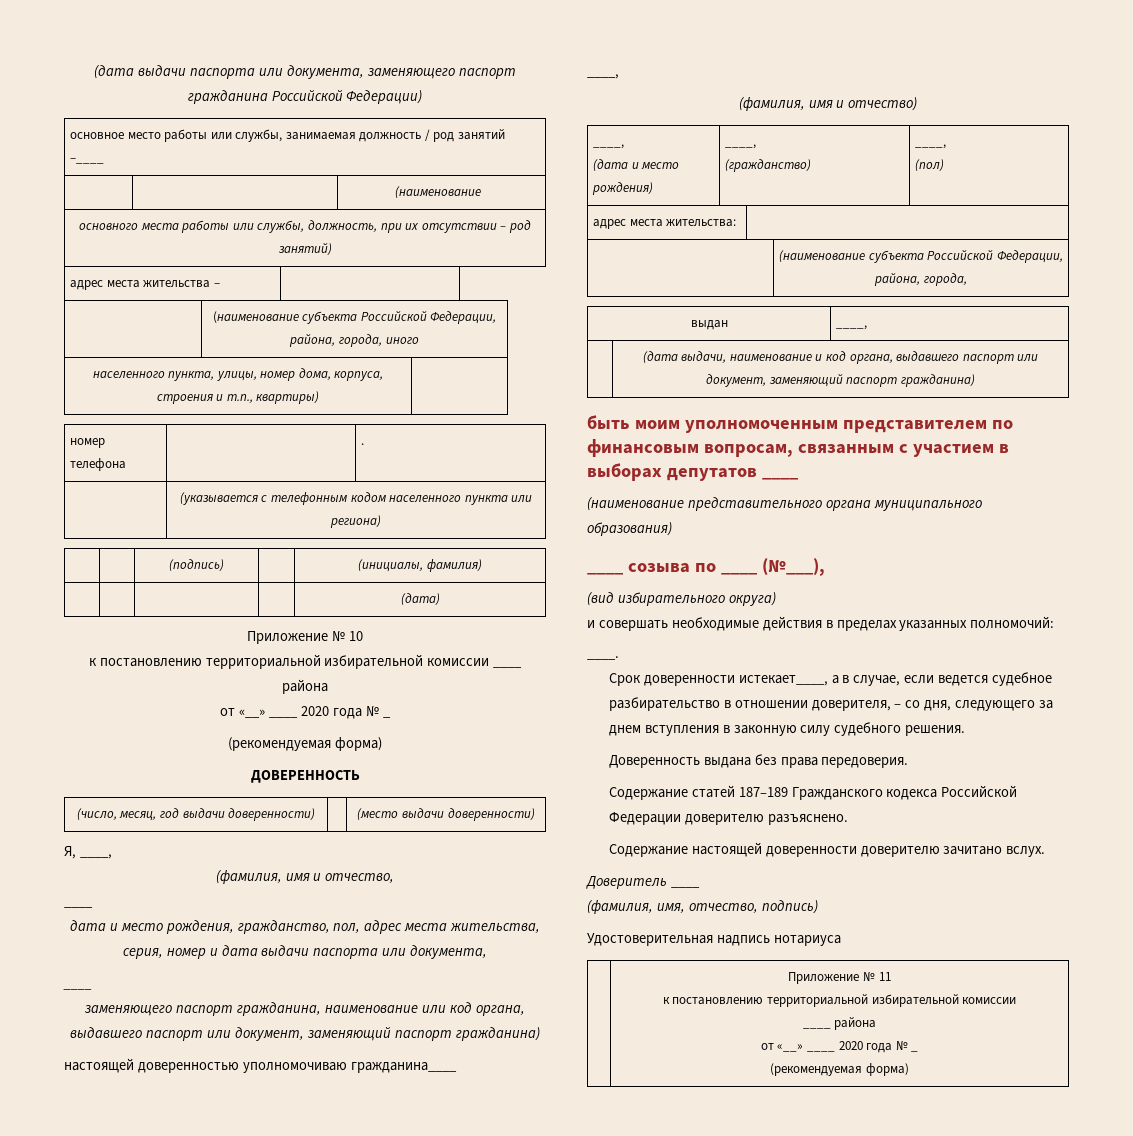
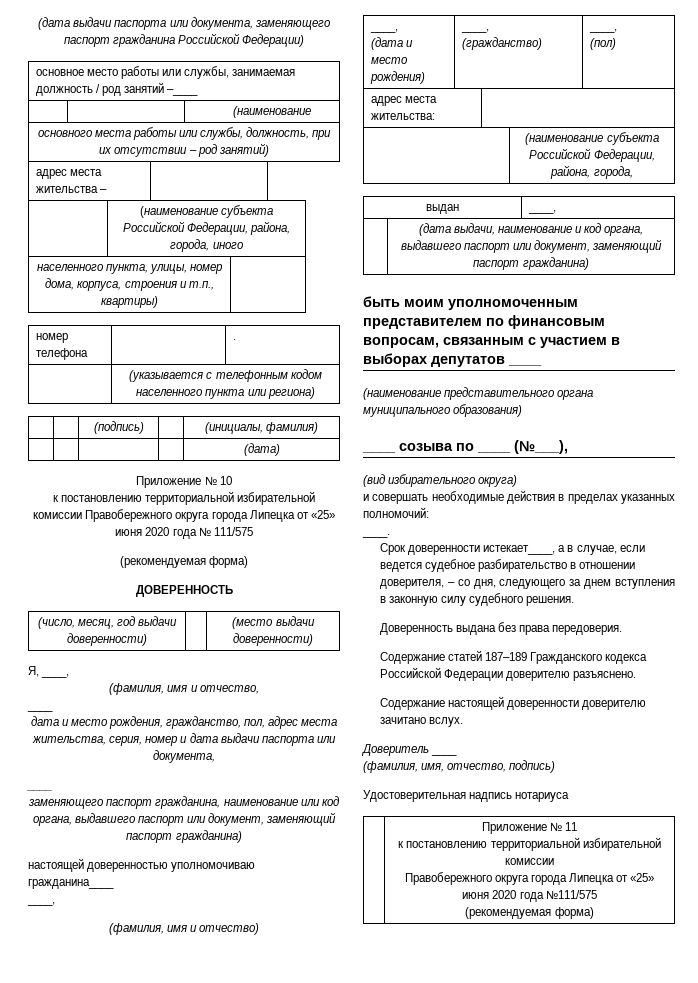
- к постановлению территориальной избирательной комиссии ____ района
- от «__» ____ 2020 года № _
+ к постановлению территориальной избирательной комиссии Правобережного округа города Липецка от «25» июня 2020 года № 111/575
  | Приложение № 11
  к постановлению территориальной избирательной комиссии
- ____ района
- от «__» ____ 2020 года № _
+ Правобережного округа города Липецка от «25» июня 2020 года №111/575

